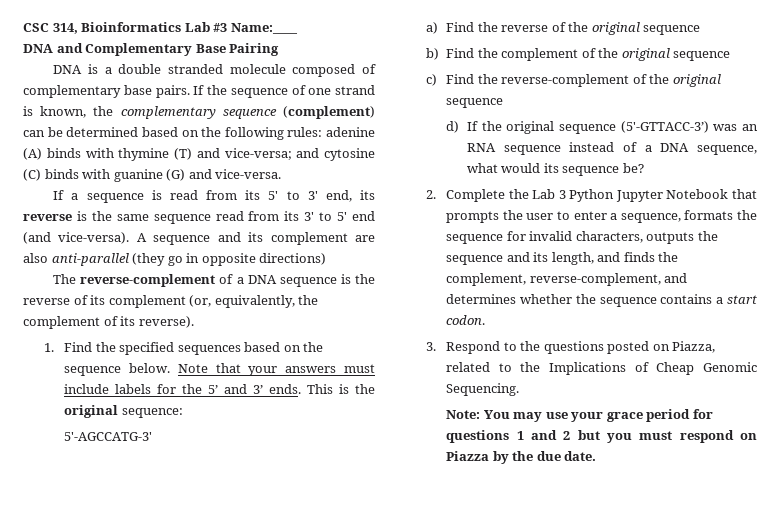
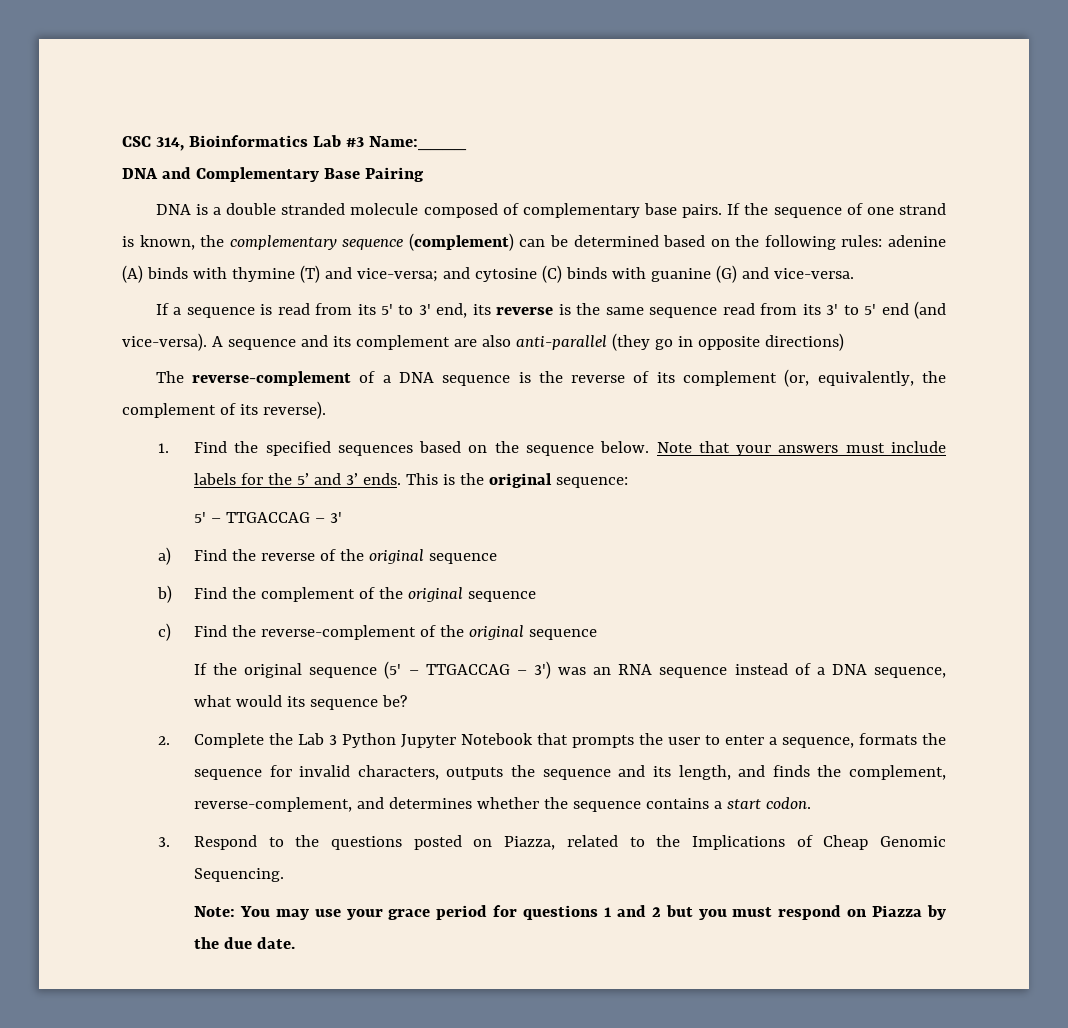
- 5'-AGCCATG-3'
+ 5' – TTGACCAG – 3'
- d) If the original sequence (5'-GTTACC-3’) was an RNA sequence instead of a DNA sequence, what would its sequence be?
+ If the original sequence (5' – TTGACCAG – 3') was an RNA sequence instead of a DNA sequence, what would its sequence be?

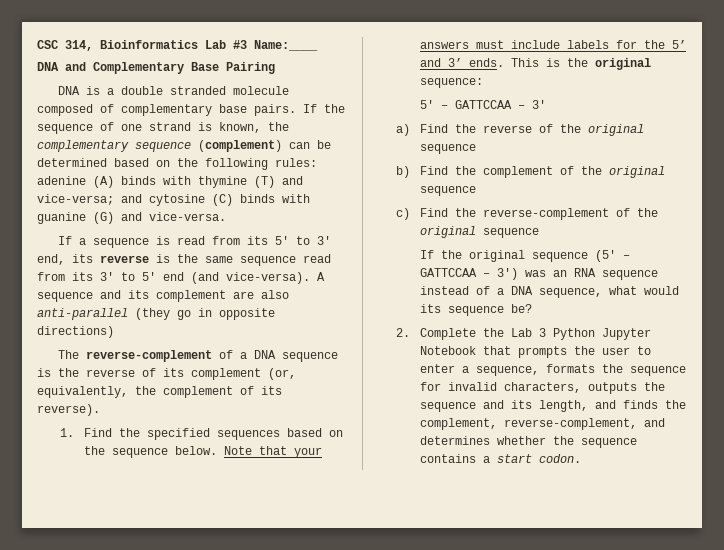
- 5' – TTGACCAG – 3'
+ 5' – GATTCCAA – 3'
- If the original sequence (5' – TTGACCAG – 3') was an RNA sequence instead of a DNA sequence, what would its sequence be?
+ If the original sequence (5' – GATTCCAA – 3') was an RNA sequence instead of a DNA sequence, what would its sequence be?
- 3. Respond to the questions posted on Piazza, related to the Implications of Cheap Genomic Sequencing.
- Note: You may use your grace period for questions 1 and 2 but you must respond on Piazza by the due date.

